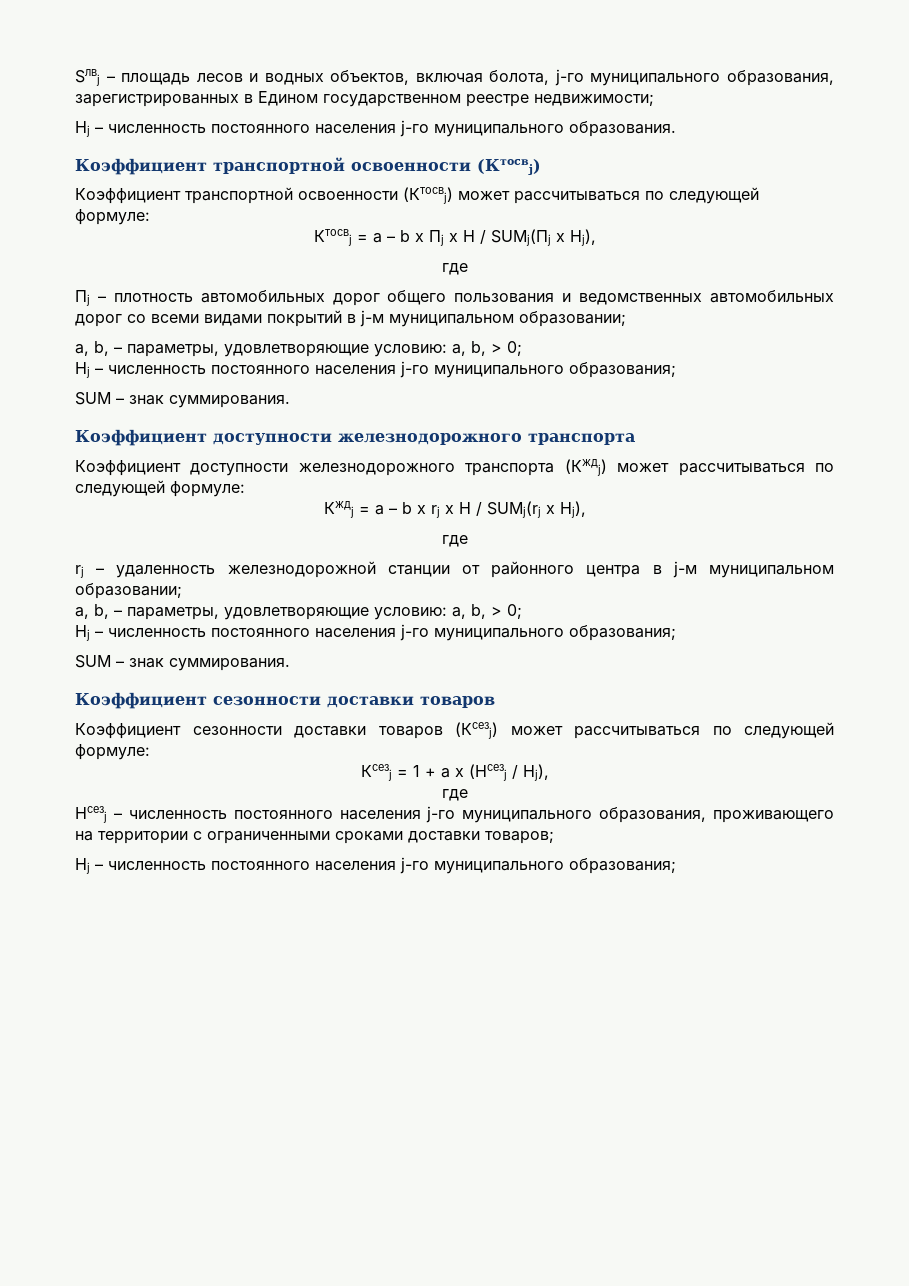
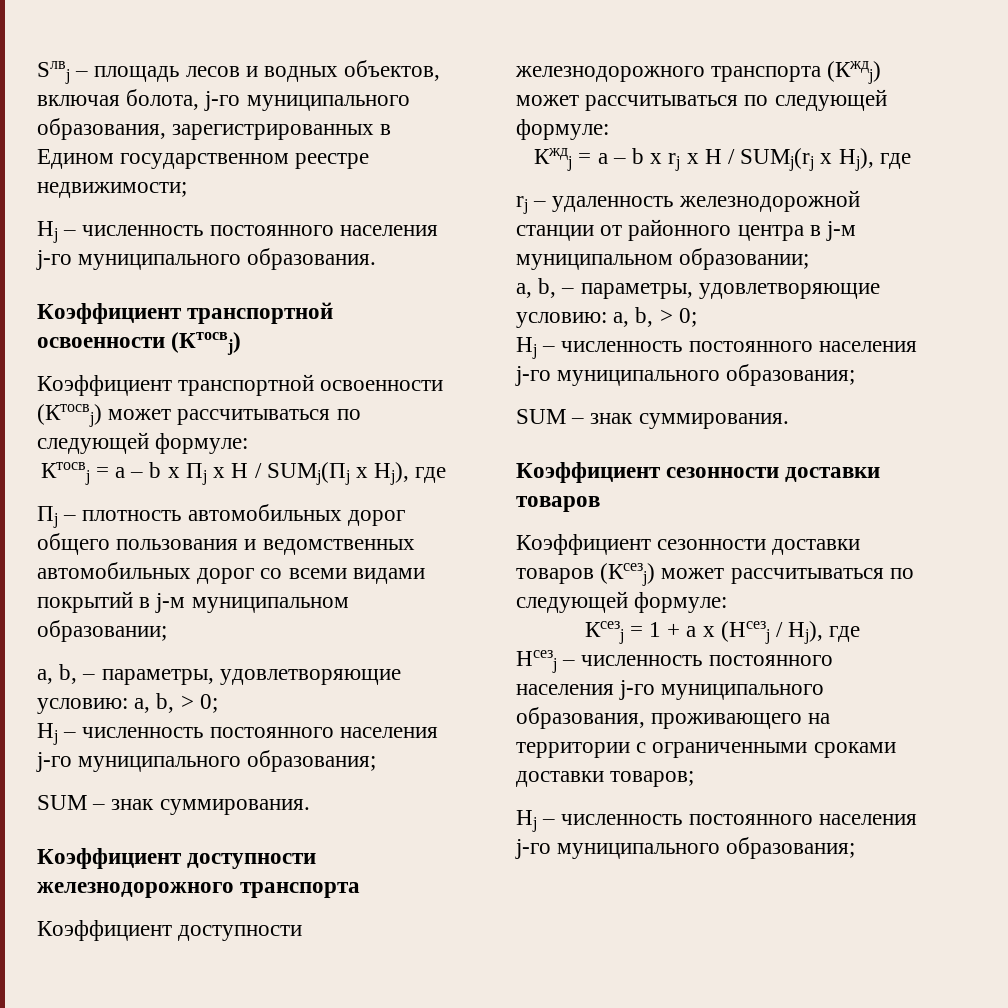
- Ктосвj = a – b x Пj х Н / SUMj(Пj х Нj),
- где
+ Ктосвj = a – b x Пj х Н / SUMj(Пj х Нj), где
- Кждj = a – b x rj х Н / SUMj(rj х Нj),
- где
+ Кждj = a – b x rj х Н / SUMj(rj х Нj), где
- Ксезj = 1 + а х (Нсезj / Нj),
- где
+ Ксезj = 1 + а х (Нсезj / Нj), где

